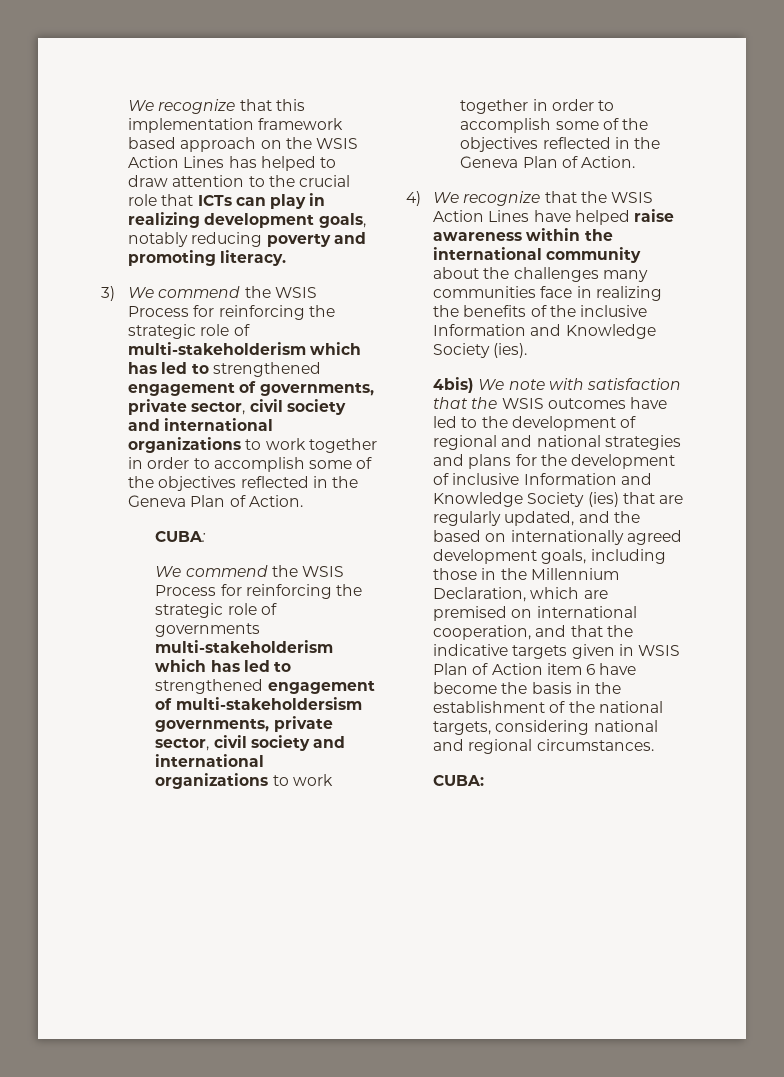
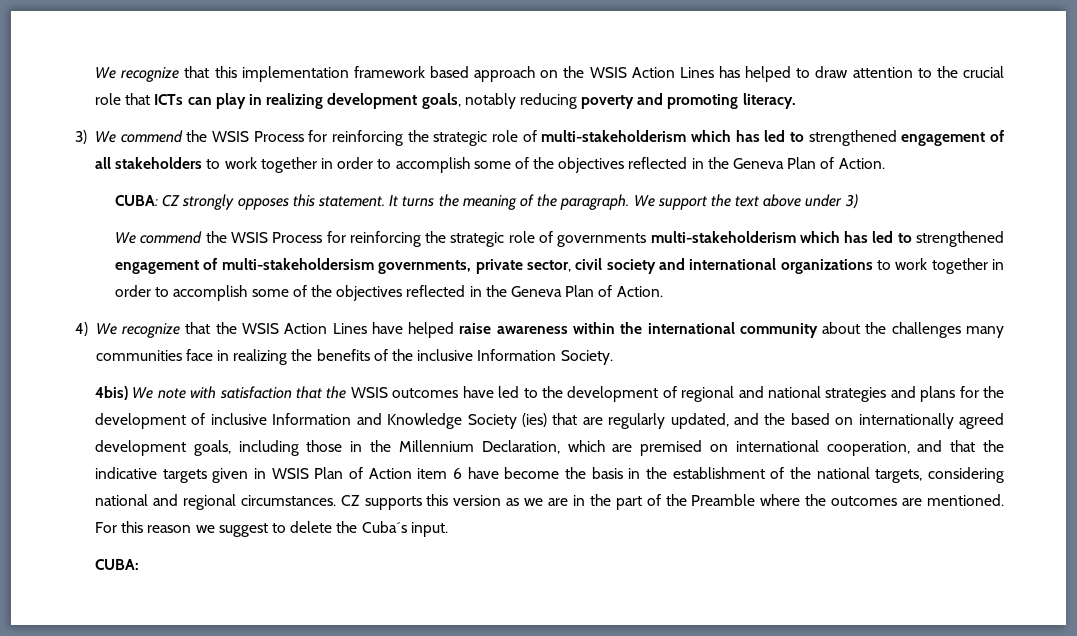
- 3) We commend the WSIS Process for reinforcing the strategic role of multi-stakeholderism which has led to strengthened engagement of governments, private sector, civil society and international organizations to work together in order to accomplish some of the objectives reflected in the Geneva Plan of Action.
- CUBA:
+ 3) We commend the WSIS Process for reinforcing the strategic role of multi-stakeholderism which has led to strengthened engagement of all stakeholders to work together in order to accomplish some of the objectives reflected in the Geneva Plan of Action.
+ CUBA: CZ strongly opposes this statement. It turns the meaning of the paragraph. We support the text above under 3)
- 4) We recognize that the WSIS Action Lines have helped raise awareness within the international community about the challenges many communities face in realizing the benefits of the inclusive Information and Knowledge Society (ies).
+ 4) We recognize that the WSIS Action Lines have helped raise awareness within the international community about the challenges many communities face in realizing the benefits of the inclusive Information Society.
+ CZ supports this version as we are in the part of the Preamble where the outcomes are mentioned. For this reason we suggest to delete the Cuba´s input.

